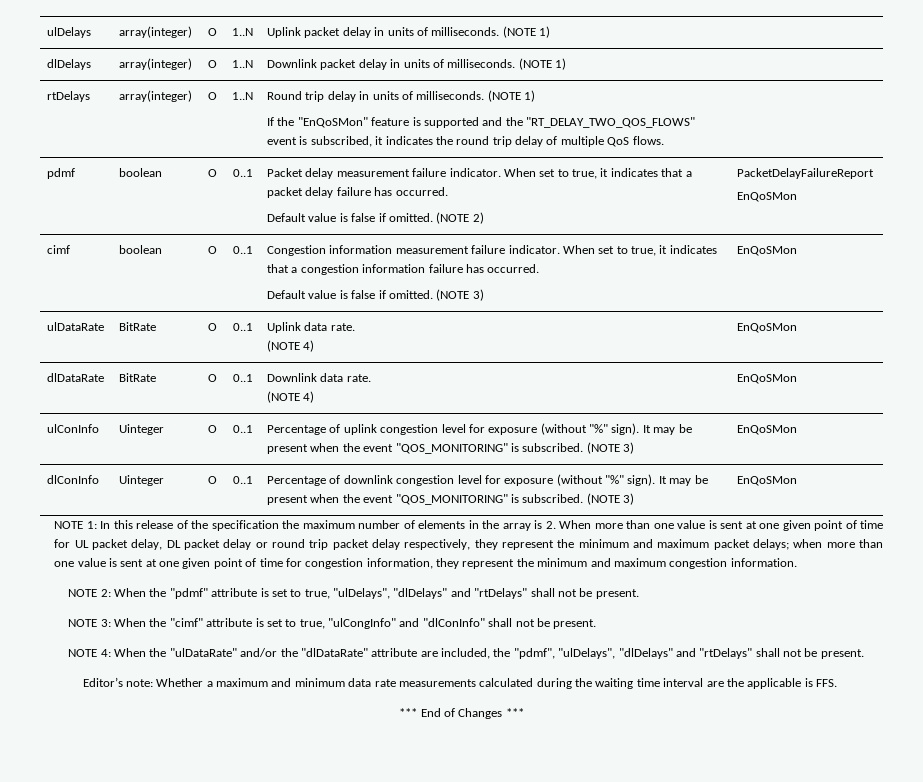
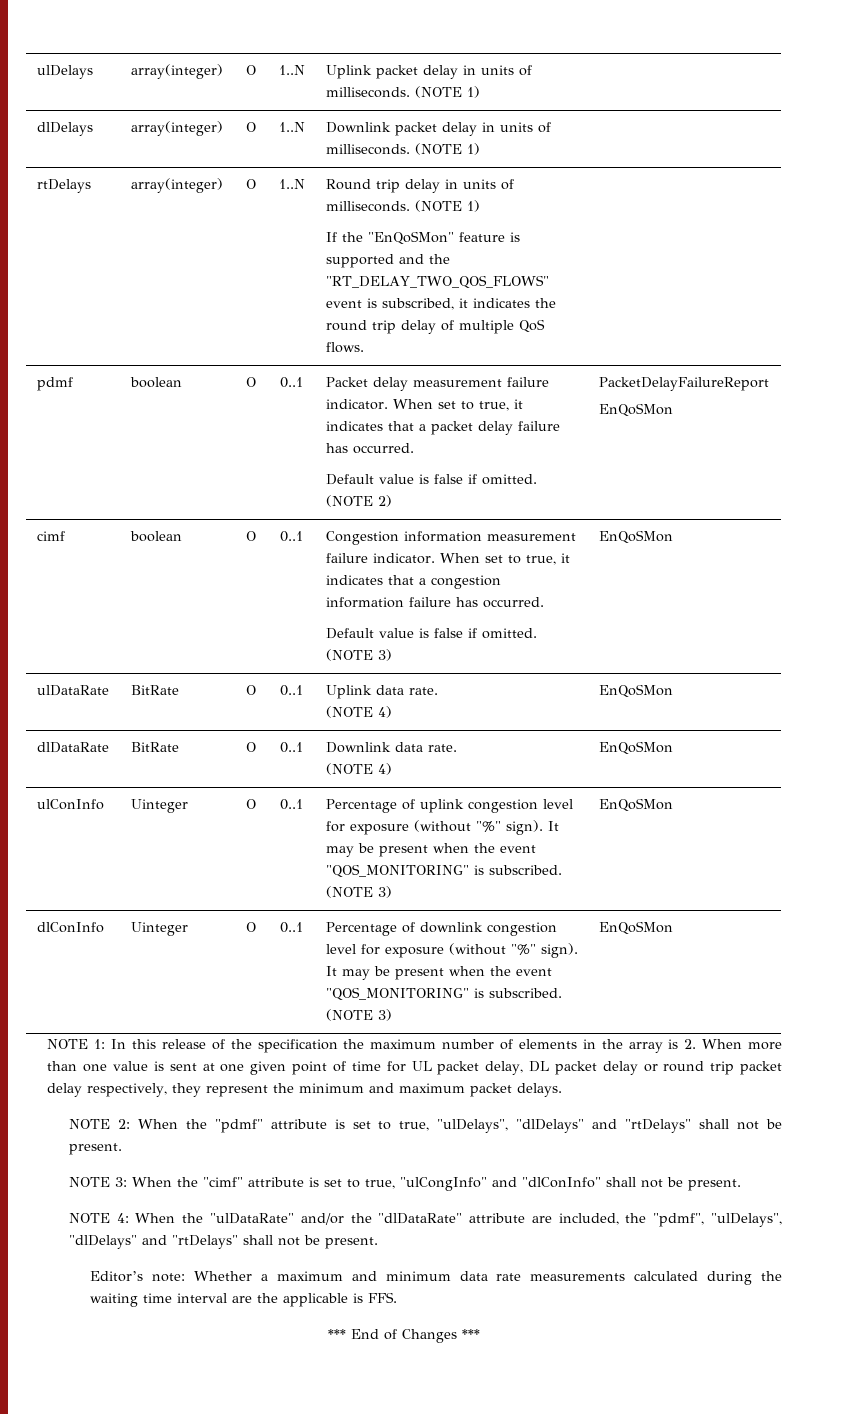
- NOTE 1: In this release of the specification the maximum number of elements in the array is 2. When more than one value is sent at one given point of time for UL packet delay, DL packet delay or round trip packet delay respectively, they represent the minimum and maximum packet delays; when more than one value is sent at one given point of time for congestion information, they represent the minimum and maximum congestion information.
+ NOTE 1: In this release of the specification the maximum number of elements in the array is 2. When more than one value is sent at one given point of time for UL packet delay, DL packet delay or round trip packet delay respectively, they represent the minimum and maximum packet delays.

